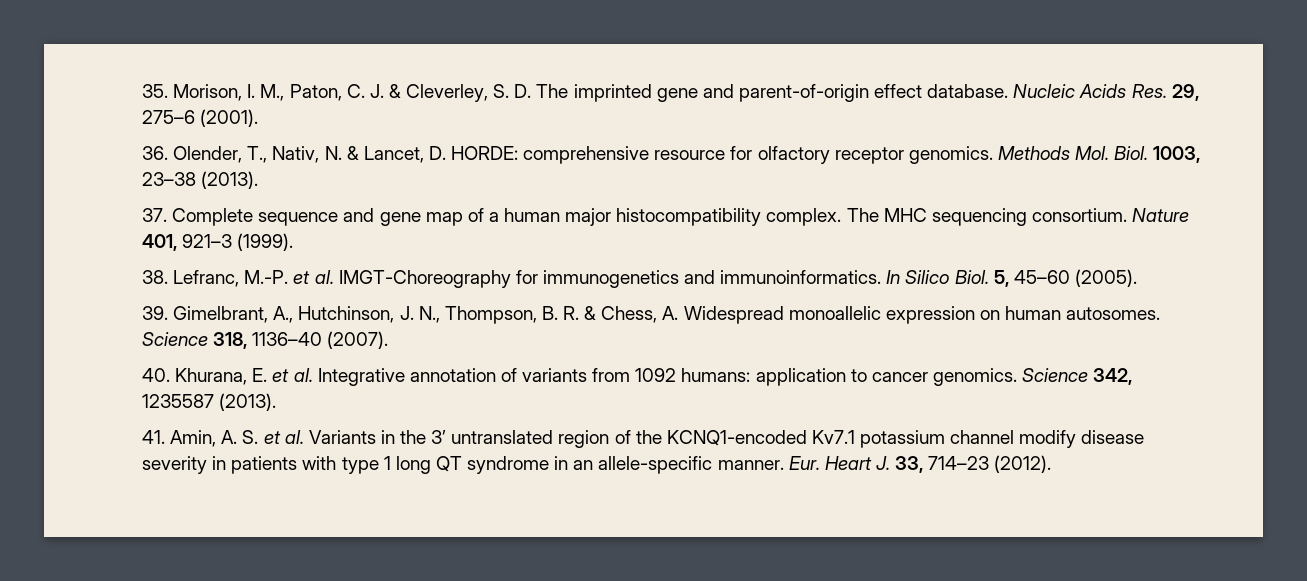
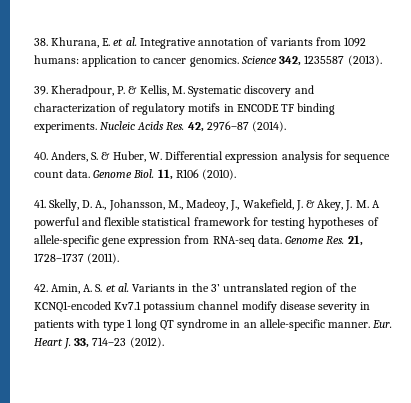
- 35. Morison, I. M., Paton, C. J. & Cleverley, S. D. The imprinted gene and parent-of-origin effect database. Nucleic Acids Res. 29, 275–6 (2001).
- 36. Olender, T., Nativ, N. & Lancet, D. HORDE: comprehensive resource for olfactory receptor genomics. Methods Mol. Biol. 1003, 23–38 (2013).
- 37. Complete sequence and gene map of a human major histocompatibility complex. The MHC sequencing consortium. Nature 401, 921–3 (1999).
- 38. Lefranc, M.-P. et al. IMGT-Choreography for immunogenetics and immunoinformatics. In Silico Biol. 5, 45–60 (2005).
- 39. Gimelbrant, A., Hutchinson, J. N., Thompson, B. R. & Chess, A. Widespread monoallelic expression on human autosomes. Science 318, 1136–40 (2007).
- 40. Khurana, E. et al. Integrative annotation of variants from 1092 humans: application to cancer genomics.
+ 38. Khurana, E. et al. Integrative annotation of variants from 1092 humans: application to cancer genomics.
- 41. Amin, A. S. et al. Variants in the 3’ untranslated region of the KCNQ1-encoded Kv7.1 potassium channel modify disease severity in patients with type 1 long QT syndrome in an allele-specific manner.
+ 39. Kheradpour, P. & Kellis, M. Systematic discovery and characterization of regulatory motifs in ENCODE TF binding experiments. Nucleic Acids Res. 42, 2976–87 (2014).
+ 40. Anders, S. & Huber, W. Differential expression analysis for sequence count data. Genome Biol. 11, R106 (2010).
+ 41. Skelly, D. A., Johansson, M., Madeoy, J., Wakefield, J. & Akey, J. M. A powerful and flexible statistical framework for testing hypotheses of allele-specific gene expression from RNA-seq data. Genome Res. 21, 1728–1737 (2011).
+ 42. Amin, A. S. et al. Variants in the 3’ untranslated region of the KCNQ1-encoded Kv7.1 potassium channel modify disease severity in patients with type 1 long QT syndrome in an allele-specific manner.

